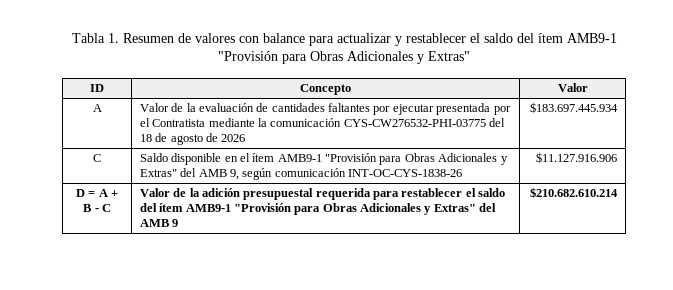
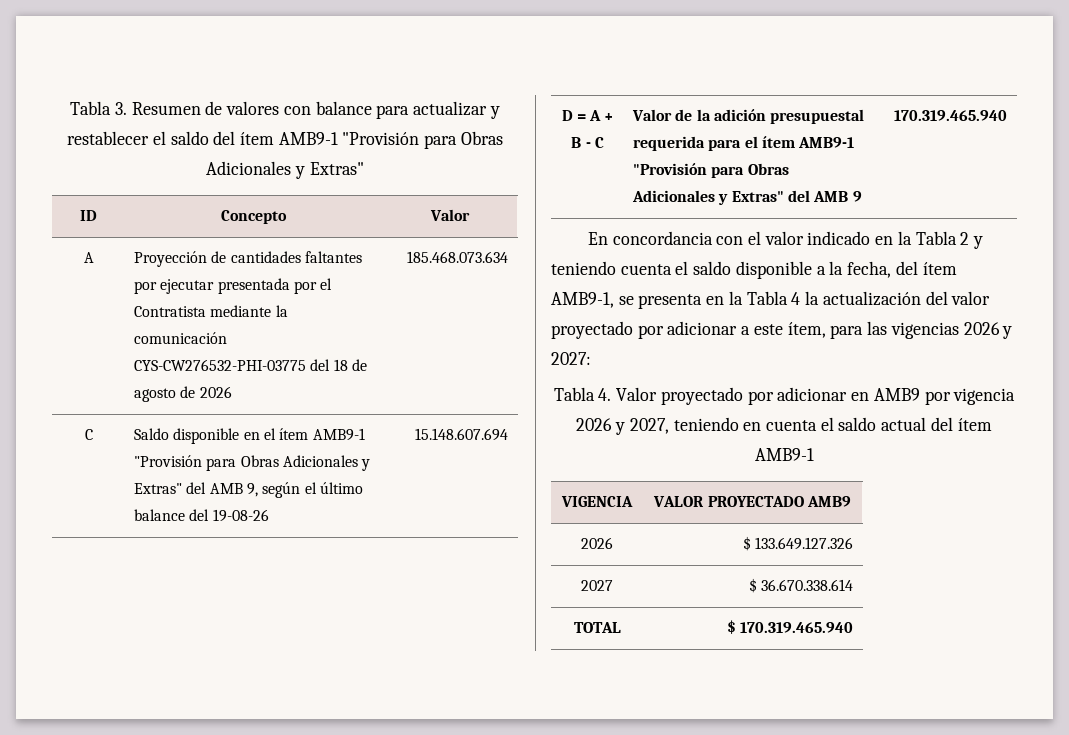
- Tabla 1. Resumen de valores con balance para actualizar y restablecer el saldo del ítem AMB9-1 "Provisión para Obras Adicionales y Extras"
+ Tabla 3. Resumen de valores con balance para actualizar y restablecer el saldo del ítem AMB9-1 "Provisión para Obras Adicionales y Extras"
- A | Valor de la evaluación de cantidades faltantes por ejecutar presentada por el Contratista mediante la comunicación CYS-CW276532-PHI-03775 del 18 de agosto de 2026 | $183.697.445.934
+ A | Proyección de cantidades faltantes por ejecutar presentada por el Contratista mediante la comunicación CYS-CW276532-PHI-03775 del 18 de agosto de 2026 | 185.468.073.634
- C | Saldo disponible en el ítem AMB9-1 "Provisión para Obras Adicionales y Extras" del AMB 9, según comunicación INT-OC-CYS-1838-26 | $11.127.916.906
+ C | Saldo disponible en el ítem AMB9-1 "Provisión para Obras Adicionales y Extras" del AMB 9, según el último balance del 19-08-26 | 15.148.607.694
- D = A + B - C | Valor de la adición presupuestal requerida para restablecer el saldo del ítem AMB9-1 "Provisión para Obras Adicionales y Extras" del AMB 9 | $210.682.610.214
+ D = A + B - C | Valor de la adición presupuestal requerida para el ítem AMB9-1 "Provisión para Obras Adicionales y Extras" del AMB 9 | 170.319.465.940
+ En concordancia con el valor indicado en la Tabla 2 y teniendo cuenta el saldo disponible a la fecha, del ítem AMB9-1, se presenta en la Tabla 4 la actualización del valor proyectado por adicionar a este ítem, para las vigencias 2026 y 2027:
+ Tabla 4. Valor proyectado por adicionar en AMB9 por vigencia 2026 y 2027, teniendo en cuenta el saldo actual del ítem AMB9-1
+ VIGENCIA | VALOR PROYECTADO AMB9
+ 2026 | $ 133.649.127.326
+ 2027 | $ 36.670.338.614
+ TOTAL | $ 170.319.465.940

